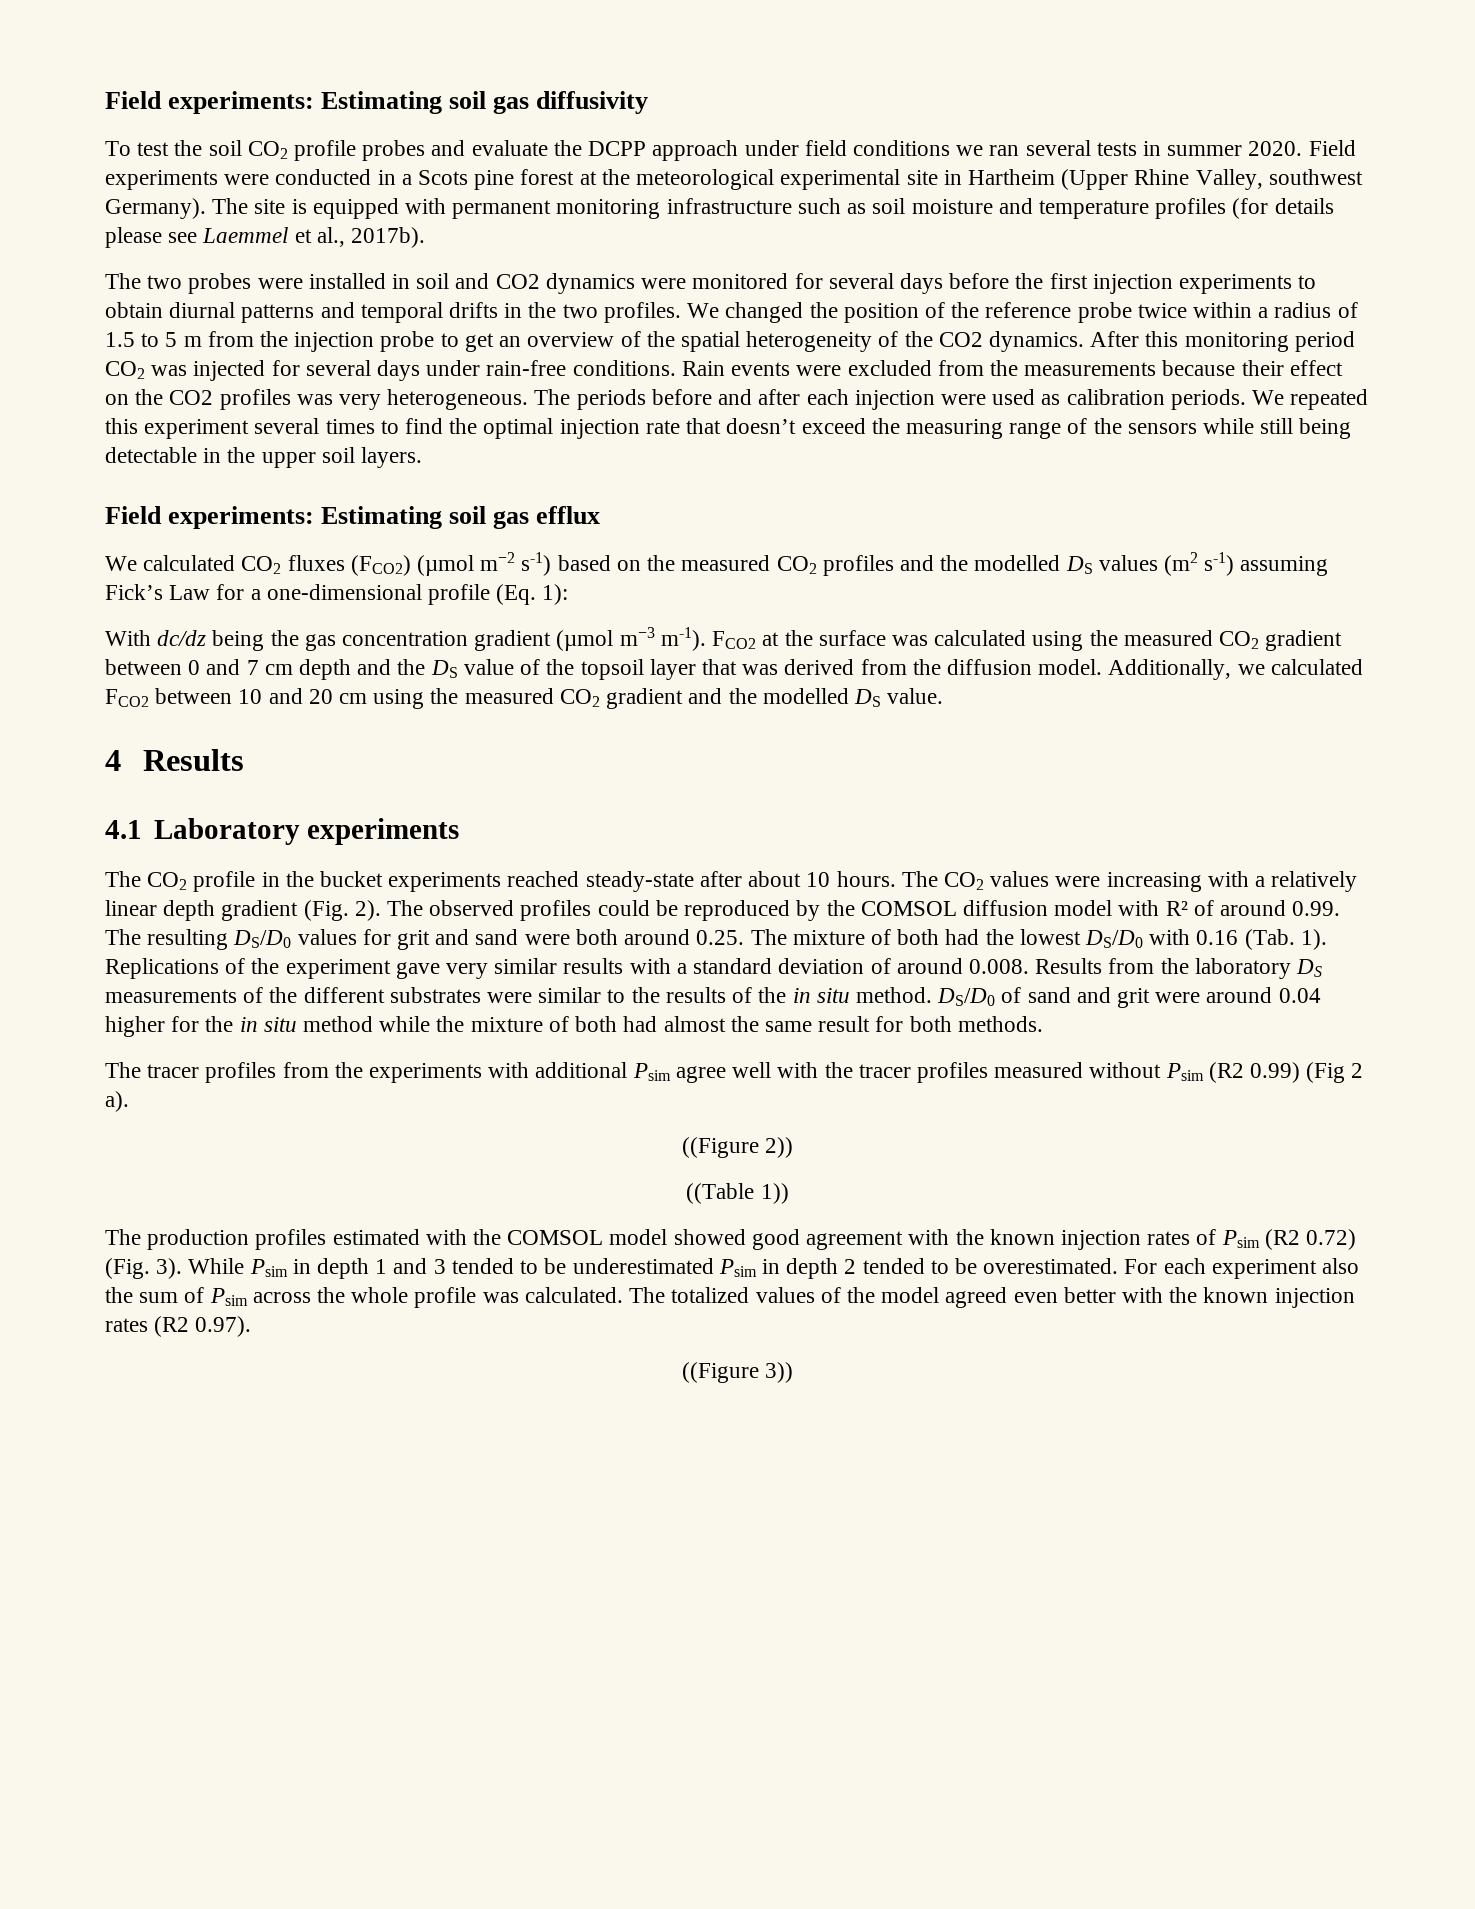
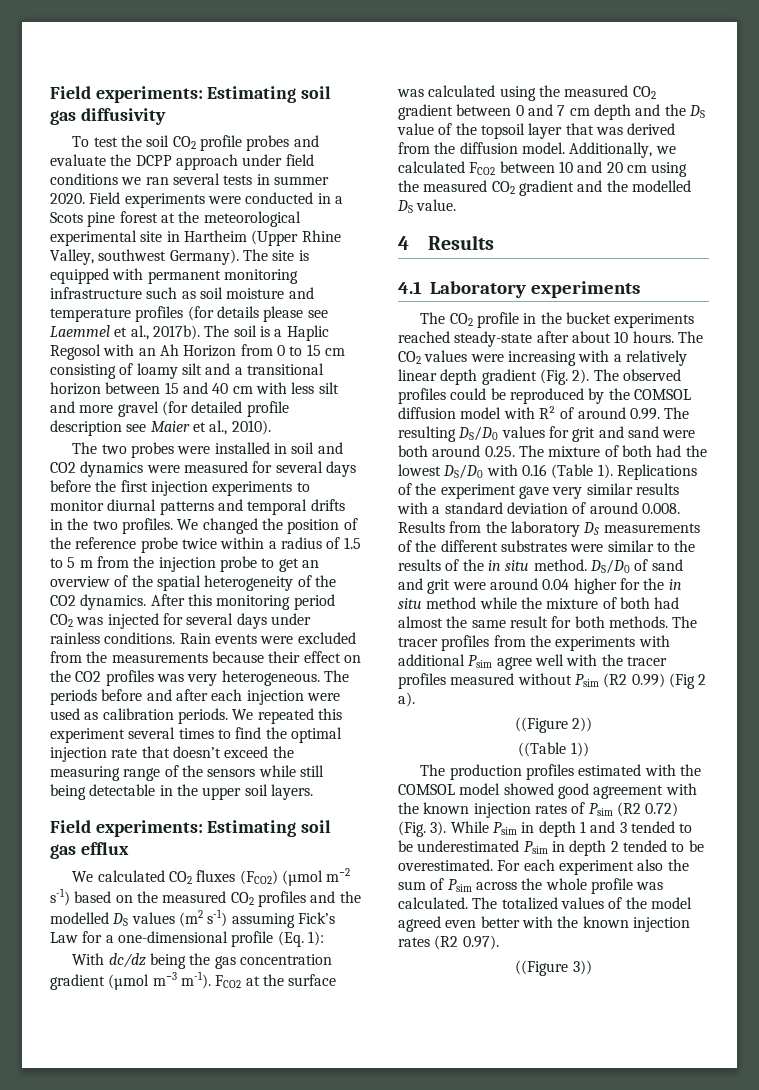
+ The soil is a Haplic Regosol with an Ah Horizon from 0 to 15 cm consisting of loamy silt and a transitional horizon between 15 and 40 cm with less silt and more gravel (for detailed profile description see Maier et al., 2010).
- The two probes were installed in soil and CO2 dynamics were monitored for several days before the first injection experiments to obtain diurnal patterns and temporal drifts in the two profiles.
+ The two probes were installed in soil and CO2 dynamics were measured for several days before the first injection experiments to monitor diurnal patterns and temporal drifts in the two profiles.
- After this monitoring period CO2 was injected for several days under rain-free conditions.
+ After this monitoring period CO2 was injected for several days under rainless conditions.
- The observed profiles could be reproduced by the COMSOL diffusion model with R² of around 0.99. The resulting DS/D0 values for grit and sand were both around 0.25. The mixture of both had the lowest DS/D0 with 0.16 (Tab. 1).
+ The observed profiles could be reproduced by the COMSOL diffusion model with R² of around 0.99. The resulting DS/D0 values for grit and sand were both around 0.25. The mixture of both had the lowest DS/D0 with 0.16 (Table 1).
- DS/D0 of sand and grit were around 0.04 higher for the in situ method while the mixture of both had almost the same result for both methods.
- The tracer profiles from the experiments with additional Psim agree well with the tracer profiles measured without Psim (R2 0.99) (Fig 2 a).
+ DS/D0 of sand and grit were around 0.04 higher for the in situ method while the mixture of both had almost the same result for both methods. The tracer profiles from the experiments with additional Psim agree well with the tracer profiles measured without Psim (R2 0.99) (Fig 2 a).

